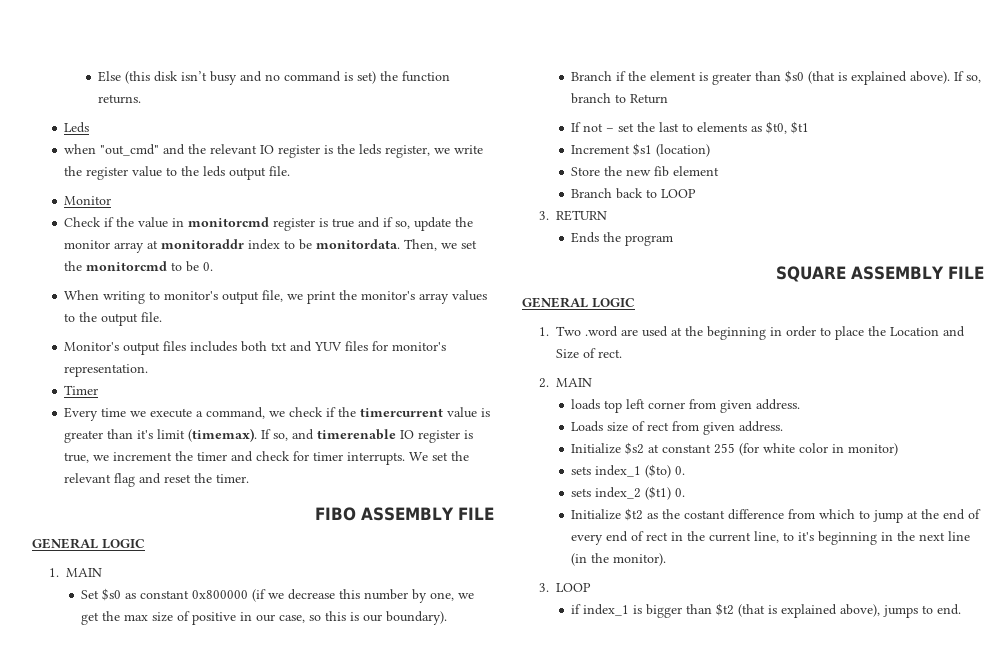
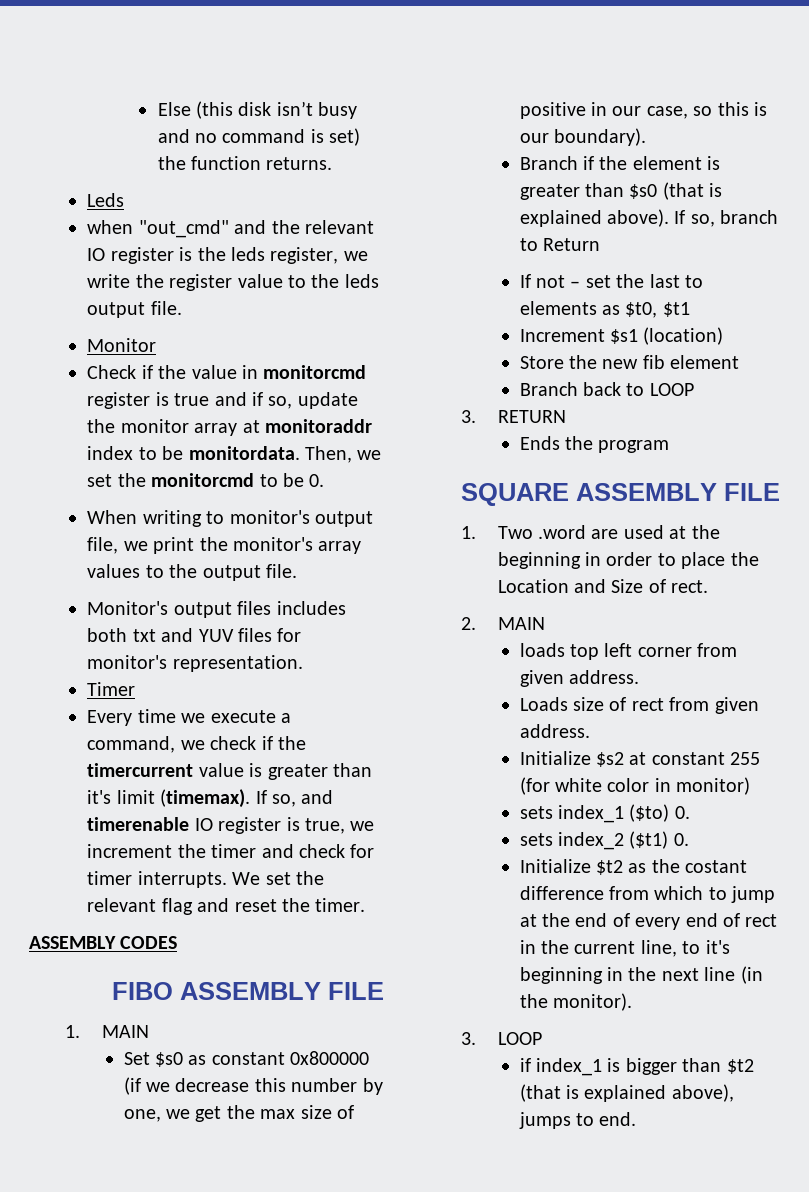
+ ASSEMBLY CODES
  FIBO ASSEMBLY FILE
- GENERAL LOGIC
  SQUARE ASSEMBLY FILE
- GENERAL LOGIC

